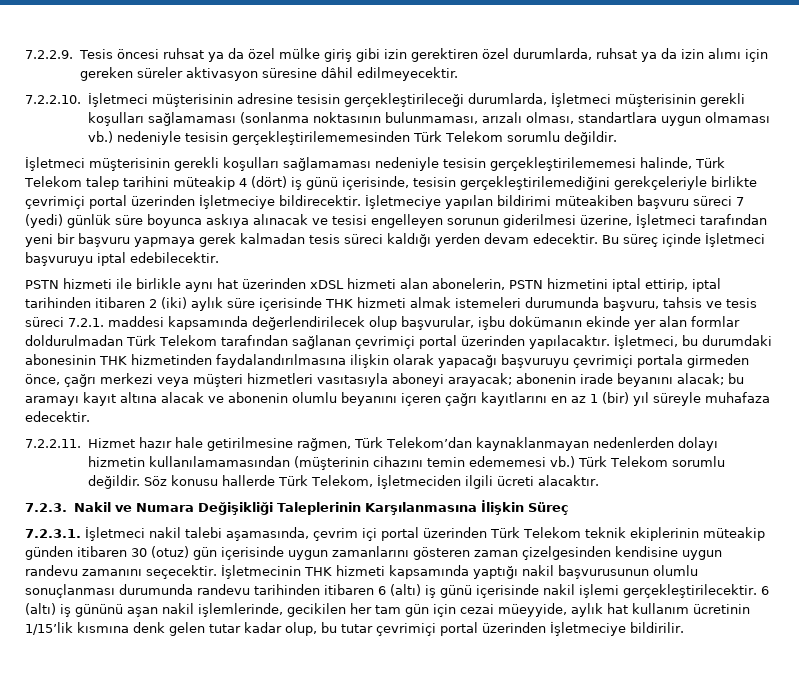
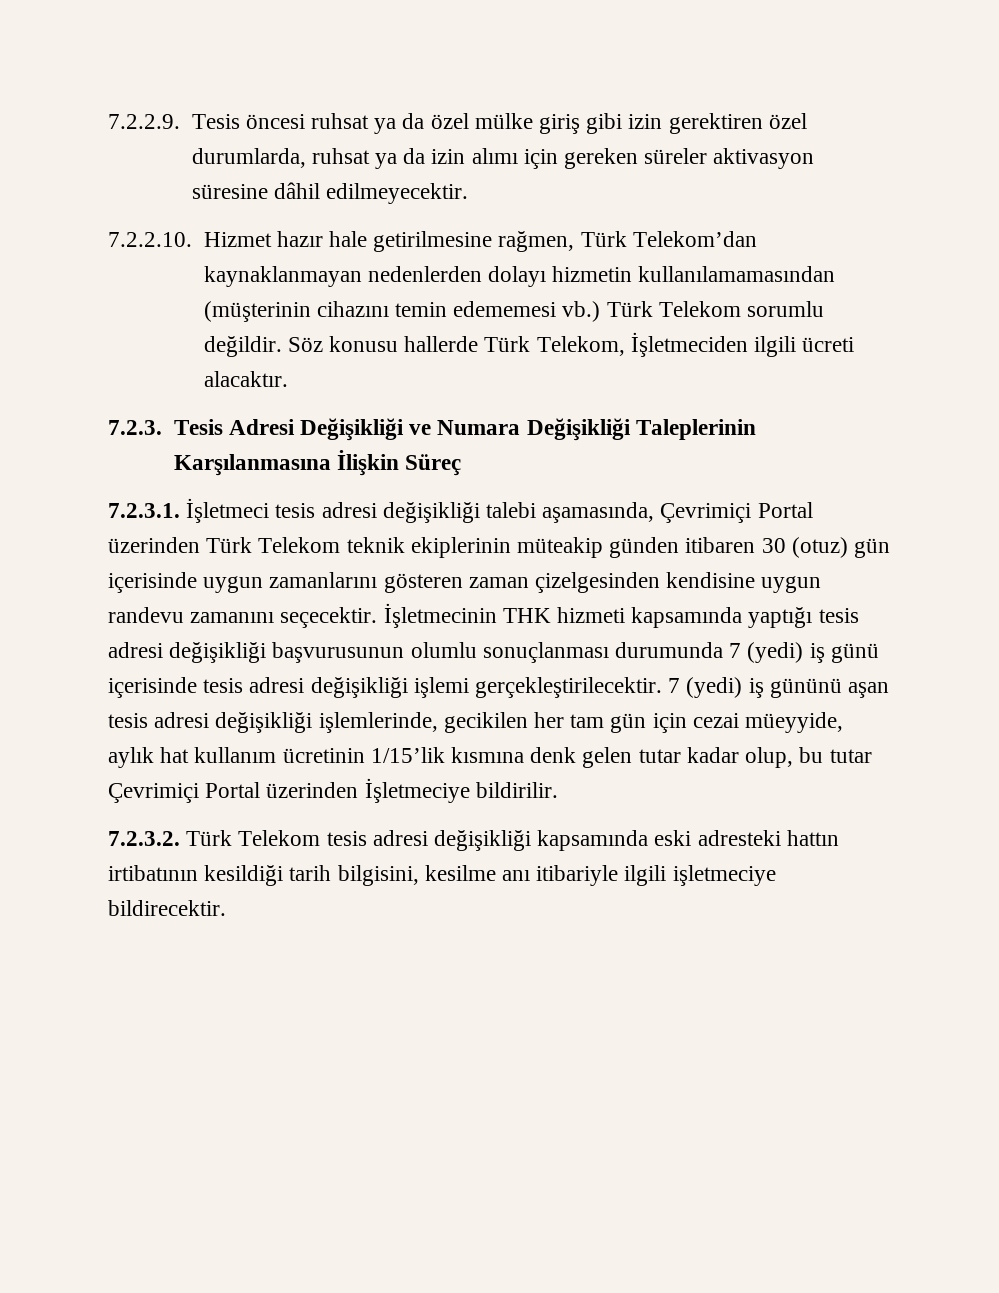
- 7.2.2.10. İşletmeci müşterisinin adresine tesisin gerçekleştirileceği durumlarda, İşletmeci müşterisinin gerekli koşulları sağlamaması (sonlanma noktasının bulunmaması, arızalı olması, standartlara uygun olmaması vb.) nedeniyle tesisin gerçekleştirilememesinden Türk Telekom sorumlu değildir.
- İşletmeci müşterisinin gerekli koşulları sağlamaması nedeniyle tesisin gerçekleştirilememesi halinde, Türk Telekom talep tarihini müteakip 4 (dört) iş günü içerisinde, tesisin gerçekleştirilemediğini gerekçeleriyle birlikte çevrimiçi portal üzerinden İşletmeciye bildirecektir. İşletmeciye yapılan bildirimi müteakiben başvuru süreci 7 (yedi) günlük süre boyunca askıya alınacak ve tesisi engelleyen sorunun giderilmesi üzerine, İşletmeci tarafından yeni bir başvuru yapmaya gerek kalmadan tesis süreci kaldığı yerden devam edecektir. Bu süreç içinde İşletmeci başvuruyu iptal edebilecektir.
- PSTN hizmeti ile birlikle aynı hat üzerinden xDSL hizmeti alan abonelerin, PSTN hizmetini iptal ettirip, iptal tarihinden itibaren 2 (iki) aylık süre içerisinde THK hizmeti almak istemeleri durumunda başvuru, tahsis ve tesis süreci 7.2.1. maddesi kapsamında değerlendirilecek olup başvurular, işbu dokümanın ekinde yer alan formlar doldurulmadan Türk Telekom tarafından sağlanan çevrimiçi portal üzerinden yapılacaktır. İşletmeci, bu durumdaki abonesinin THK hizmetinden faydalandırılmasına ilişkin olarak yapacağı başvuruyu çevrimiçi portala girmeden önce, çağrı merkezi veya müşteri hizmetleri vasıtasıyla aboneyi arayacak; abonenin irade beyanını alacak; bu aramayı kayıt altına alacak ve abonenin olumlu beyanını içeren çağrı kayıtlarını en az 1 (bir) yıl süreyle muhafaza edecektir.
- 7.2.2.11. Hizmet hazır hale getirilmesine rağmen, Türk Telekom’dan kaynaklanmayan nedenlerden dolayı hizmetin kullanılamamasından (müşterinin cihazını temin edememesi vb.)
+ 7.2.2.10. Hizmet hazır hale getirilmesine rağmen, Türk Telekom’dan kaynaklanmayan nedenlerden dolayı hizmetin kullanılamamasından (müşterinin cihazını temin edememesi vb.)
- 7.2.3. Nakil ve Numara Değişikliği Taleplerinin Karşılanmasına İlişkin Süreç
+ 7.2.3. Tesis Adresi Değişikliği ve Numara Değişikliği Taleplerinin Karşılanmasına İlişkin Süreç
- 7.2.3.1. İşletmeci nakil talebi aşamasında, çevrim içi portal üzerinden Türk Telekom teknik ekiplerinin müteakip günden itibaren 30 (otuz) gün içerisinde uygun zamanlarını gösteren zaman çizelgesinden kendisine uygun randevu zamanını seçecektir.
+ 7.2.3.1. İşletmeci tesis adresi değişikliği talebi aşamasında, Çevrimiçi Portal üzerinden Türk Telekom teknik ekiplerinin müteakip günden itibaren 30 (otuz) gün içerisinde uygun zamanlarını gösteren zaman çizelgesinden kendisine uygun randevu zamanını seçecektir.
- İşletmecinin THK hizmeti kapsamında yaptığı nakil başvurusunun olumlu sonuçlanması durumunda randevu tarihinden itibaren 6 (altı) iş günü içerisinde nakil işlemi gerçekleştirilecektir. 6 (altı) iş gününü aşan nakil işlemlerinde, gecikilen her tam gün için cezai müeyyide, aylık hat kullanım ücretinin 1/15’lik kısmına denk gelen tutar kadar olup, bu tutar çevrimiçi portal üzerinden İşletmeciye bildirilir.
+ İşletmecinin THK hizmeti kapsamında yaptığı tesis adresi değişikliği başvurusunun olumlu sonuçlanması durumunda 7 (yedi) iş günü içerisinde tesis adresi değişikliği işlemi gerçekleştirilecektir. 7 (yedi) iş gününü aşan tesis adresi değişikliği işlemlerinde, gecikilen her tam gün için cezai müeyyide, aylık hat kullanım ücretinin 1/15’lik kısmına denk gelen tutar kadar olup, bu tutar Çevrimiçi Portal üzerinden İşletmeciye bildirilir.
+ 7.2.3.2. Türk Telekom tesis adresi değişikliği kapsamında eski adresteki hattın irtibatının kesildiği tarih bilgisini, kesilme anı itibariyle ilgili işletmeciye bildirecektir.

